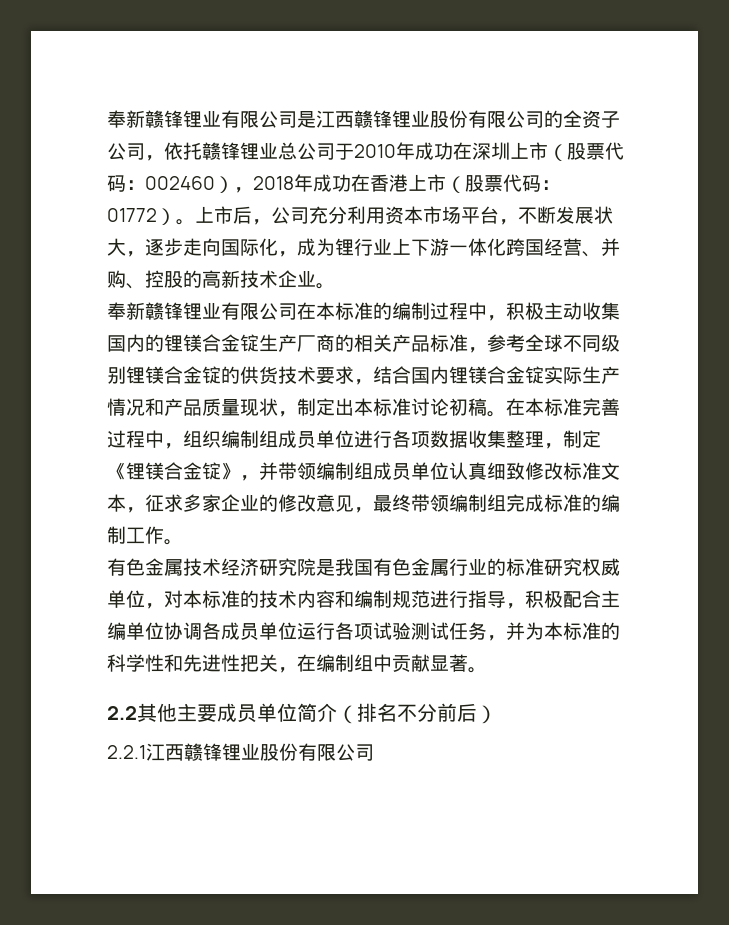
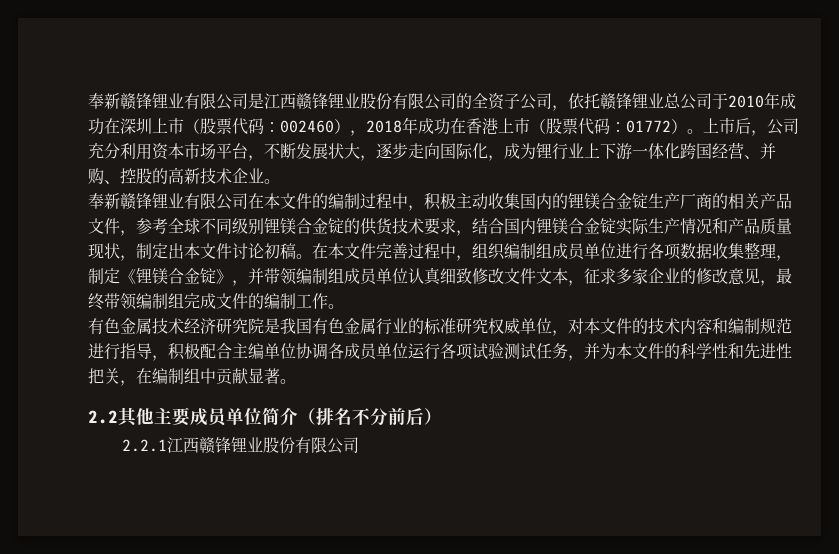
- 奉新赣锋锂业有限公司在本标准的编制过程中，积极主动收集国内的锂镁合金锭生产厂商的相关产品标准，参考全球不同级别锂镁合金锭的供货技术要求，结合国内锂镁合金锭实际生产情况和产品质量现状，制定出本标准讨论初稿。
+ 奉新赣锋锂业有限公司在本文件的编制过程中，积极主动收集国内的锂镁合金锭生产厂商的相关产品文件，参考全球不同级别锂镁合金锭的供货技术要求，结合国内锂镁合金锭实际生产情况和产品质量现状，制定出本文件讨论初稿。
- 在本标准完善过程中，组织编制组成员单位进行各项数据收集整理，制定《锂镁合金锭》，并带领编制组成员单位认真细致修改标准文本，征求多家企业的修改意见，最终带领编制组完成标准的编制工作。
+ 在本文件完善过程中，组织编制组成员单位进行各项数据收集整理，制定《锂镁合金锭》，并带领编制组成员单位认真细致修改文件文本，征求多家企业的修改意见，最终带领编制组完成文件的编制工作。
- 有色金属技术经济研究院是我国有色金属行业的标准研究权威单位，对本标准的技术内容和编制规范进行指导，积极配合主编单位协调各成员单位运行各项试验测试任务，并为本标准的科学性和先进性把关，在编制组中贡献显著。
+ 有色金属技术经济研究院是我国有色金属行业的标准研究权威单位，对本文件的技术内容和编制规范进行指导，积极配合主编单位协调各成员单位运行各项试验测试任务，并为本文件的科学性和先进性把关，在编制组中贡献显著。

